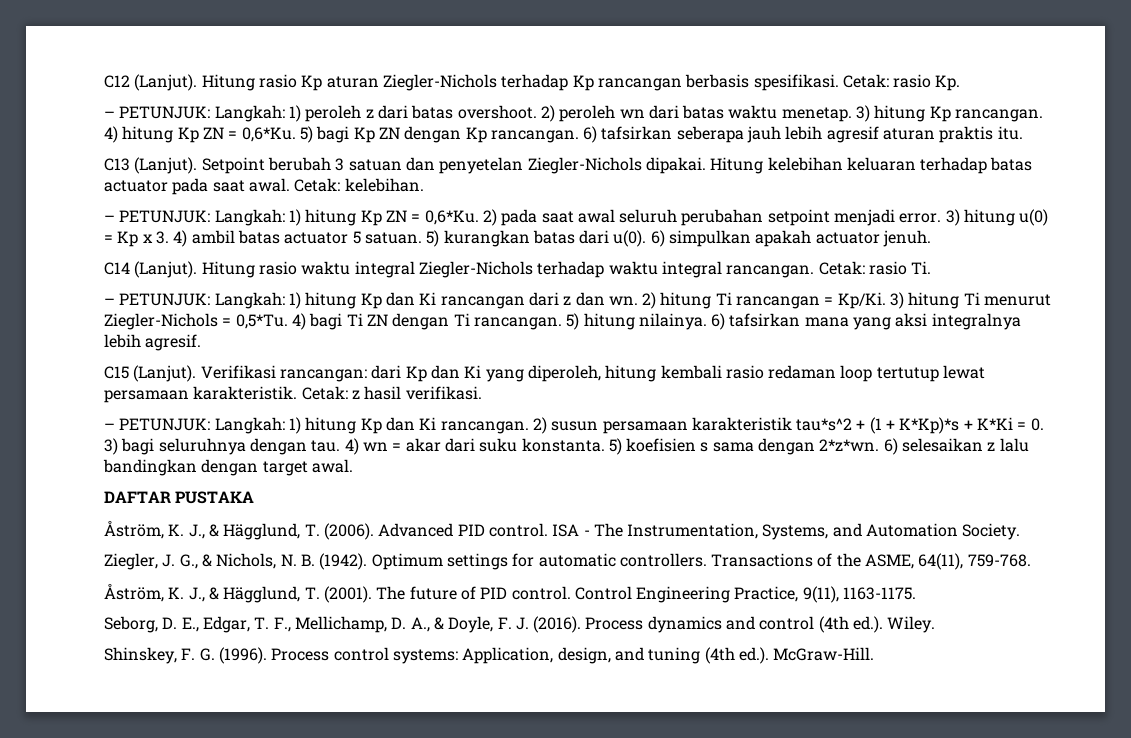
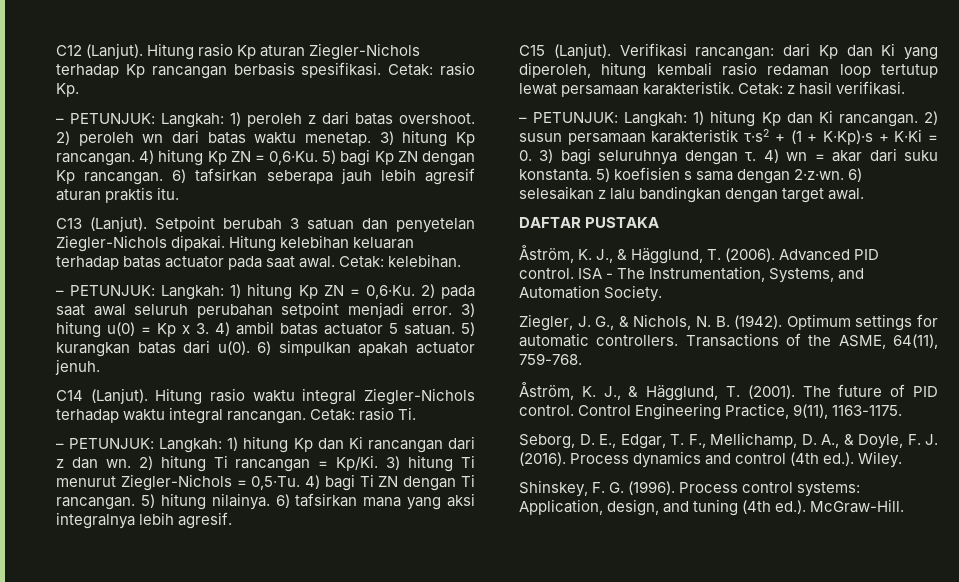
- 4) hitung Kp ZN = 0,6*Ku.
+ 4) hitung Kp ZN = 0,6·Ku.
- – PETUNJUK: Langkah: 1) hitung Kp ZN = 0,6*Ku.
+ – PETUNJUK: Langkah: 1) hitung Kp ZN = 0,6·Ku.
- 3) hitung Ti menurut Ziegler-Nichols = 0,5*Tu.
+ 3) hitung Ti menurut Ziegler-Nichols = 0,5·Tu.
- 2) susun persamaan karakteristik tau*s^2 + (1 + K*Kp)*s + K*Ki = 0. 3) bagi seluruhnya dengan tau.
+ 2) susun persamaan karakteristik τ·s2 + (1 + K·Kp)·s + K·Ki = 0. 3) bagi seluruhnya dengan τ.
- 5) koefisien s sama dengan 2*z*wn.
+ 5) koefisien s sama dengan 2·z·wn.

